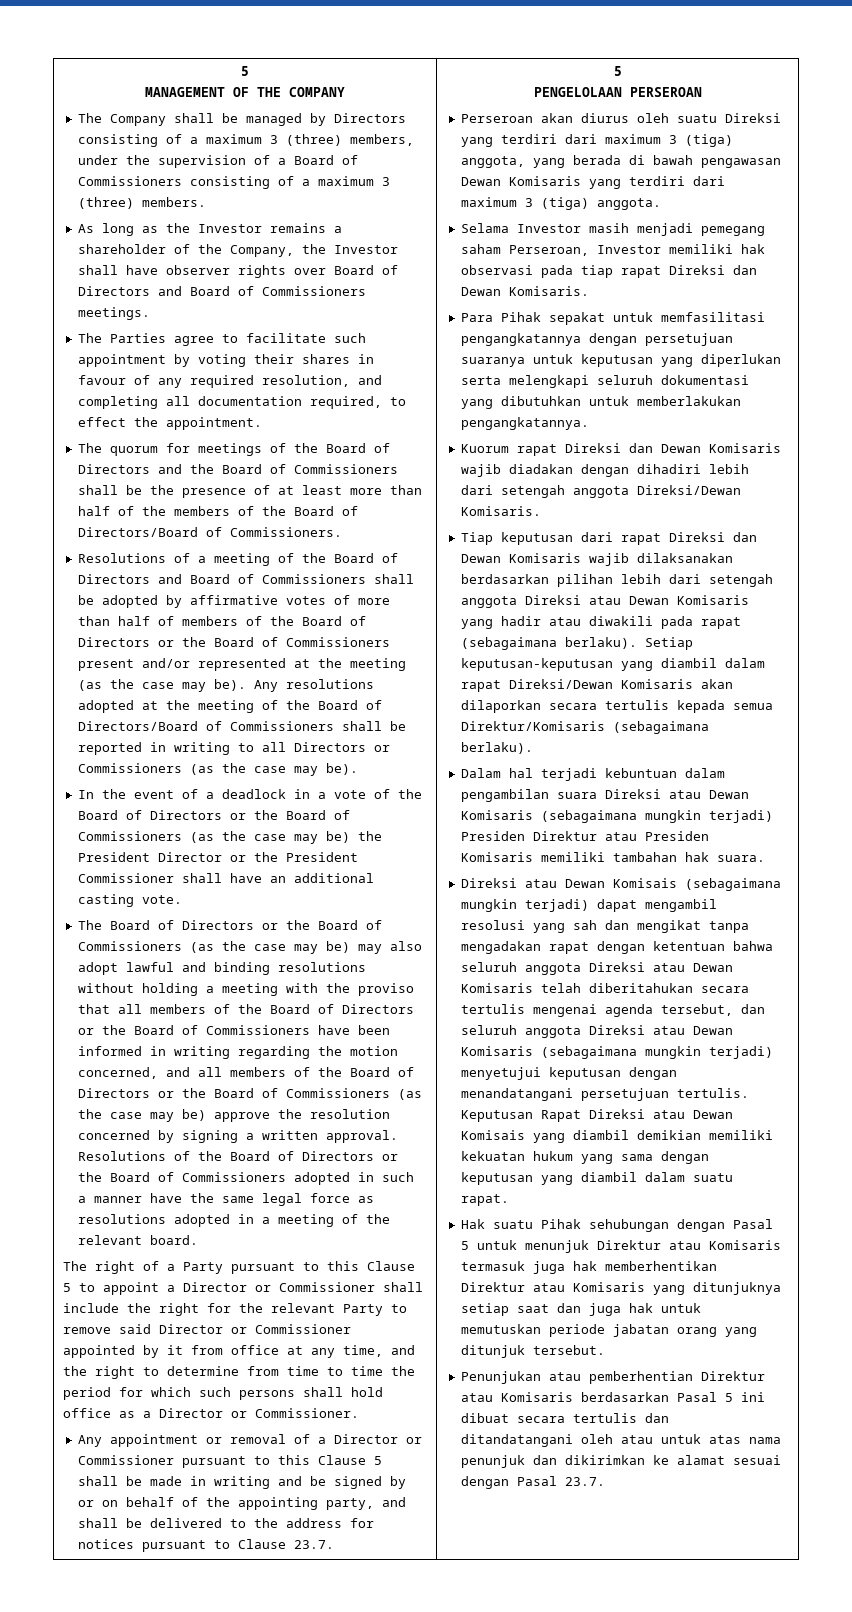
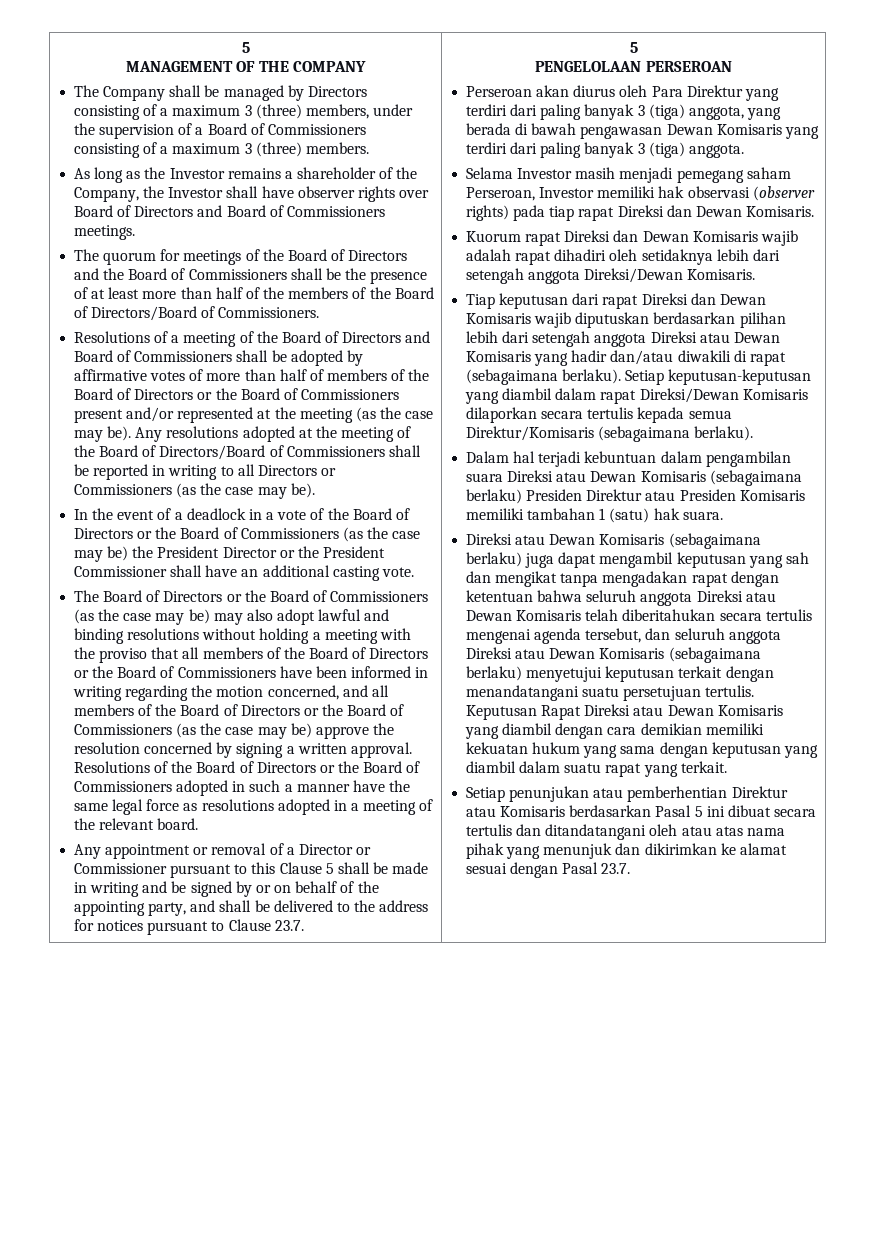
- The Parties agree to facilitate such appointment by voting their shares in favour of any required resolution, and completing all documentation required, to effect the appointment.
- The right of a Party pursuant to this Clause 5 to appoint a Director or Commissioner shall include the right for the relevant Party to remove said Director or Commissioner appointed by it from office at any time, and the right to determine from time to time the period for which such persons shall hold office as a Director or Commissioner.
- Perseroan akan diurus oleh suatu Direksi yang terdiri dari maximum 3 (tiga) anggota, yang berada di bawah pengawasan Dewan Komisaris yang terdiri dari maximum 3 (tiga) anggota.
+ Perseroan akan diurus oleh Para Direktur yang terdiri dari paling banyak 3 (tiga) anggota, yang berada di bawah pengawasan Dewan Komisaris yang terdiri dari paling banyak 3 (tiga) anggota.
- Selama Investor masih menjadi pemegang saham Perseroan, Investor memiliki hak observasi pada tiap rapat Direksi dan Dewan Komisaris.
+ Selama Investor masih menjadi pemegang saham Perseroan, Investor memiliki hak observasi (observer rights) pada tiap rapat Direksi dan Dewan Komisaris.
- Para Pihak sepakat untuk memfasilitasi pengangkatannya dengan persetujuan suaranya untuk keputusan yang diperlukan serta melengkapi seluruh dokumentasi yang dibutuhkan untuk memberlakukan pengangkatannya.
- Kuorum rapat Direksi dan Dewan Komisaris wajib diadakan dengan dihadiri lebih dari setengah anggota Direksi/Dewan Komisaris.
+ Kuorum rapat Direksi dan Dewan Komisaris wajib adalah rapat dihadiri oleh setidaknya lebih dari setengah anggota Direksi/Dewan Komisaris.
- Tiap keputusan dari rapat Direksi dan Dewan Komisaris wajib dilaksanakan berdasarkan pilihan lebih dari setengah anggota Direksi atau Dewan Komisaris yang hadir atau diwakili pada rapat (sebagaimana berlaku).
+ Tiap keputusan dari rapat Direksi dan Dewan Komisaris wajib diputuskan berdasarkan pilihan lebih dari setengah anggota Direksi atau Dewan Komisaris yang hadir dan/atau diwakili di rapat (sebagaimana berlaku).
- Setiap keputusan-keputusan yang diambil dalam rapat Direksi/Dewan Komisaris akan dilaporkan secara tertulis kepada semua Direktur/Komisaris (sebagaimana berlaku).
+ Setiap keputusan-keputusan yang diambil dalam rapat Direksi/Dewan Komisaris dilaporkan secara tertulis kepada semua Direktur/Komisaris (sebagaimana berlaku).
- Dalam hal terjadi kebuntuan dalam pengambilan suara Direksi atau Dewan Komisaris (sebagaimana mungkin terjadi) Presiden Direktur atau Presiden Komisaris memiliki tambahan hak suara.
+ Dalam hal terjadi kebuntuan dalam pengambilan suara Direksi atau Dewan Komisaris (sebagaimana berlaku) Presiden Direktur atau Presiden Komisaris memiliki tambahan 1 (satu) hak suara.
- Direksi atau Dewan Komisais (sebagaimana mungkin terjadi) dapat mengambil resolusi yang sah dan mengikat tanpa mengadakan rapat dengan ketentuan bahwa seluruh anggota Direksi atau Dewan Komisaris telah diberitahukan secara tertulis mengenai agenda tersebut, dan seluruh anggota Direksi atau Dewan Komisaris (sebagaimana mungkin terjadi) menyetujui keputusan dengan menandatangani persetujuan tertulis.
+ Direksi atau Dewan Komisaris (sebagaimana berlaku) juga dapat mengambil keputusan yang sah dan mengikat tanpa mengadakan rapat dengan ketentuan bahwa seluruh anggota Direksi atau Dewan Komisaris telah diberitahukan secara tertulis mengenai agenda tersebut, dan seluruh anggota Direksi atau Dewan Komisaris (sebagaimana berlaku) menyetujui keputusan terkait dengan menandatangani suatu persetujuan tertulis.
- Keputusan Rapat Direksi atau Dewan Komisais yang diambil demikian memiliki kekuatan hukum yang sama dengan keputusan yang diambil dalam suatu rapat.
- Hak suatu Pihak sehubungan dengan Pasal 5 untuk menunjuk Direktur atau Komisaris termasuk juga hak memberhentikan Direktur atau Komisaris yang ditunjuknya setiap saat dan juga hak untuk memutuskan periode jabatan orang yang ditunjuk tersebut.
- Penunjukan atau pemberhentian Direktur atau Komisaris berdasarkan Pasal 5 ini dibuat secara tertulis dan ditandatangani oleh atau untuk atas nama penunjuk dan dikirimkan ke alamat sesuai dengan Pasal 23.7.
+ Keputusan Rapat Direksi atau Dewan Komisaris yang diambil dengan cara demikian memiliki kekuatan hukum yang sama dengan keputusan yang diambil dalam suatu rapat yang terkait.
+ Setiap penunjukan atau pemberhentian Direktur atau Komisaris berdasarkan Pasal 5 ini dibuat secara tertulis dan ditandatangani oleh atau atas nama pihak yang menunjuk dan dikirimkan ke alamat sesuai dengan Pasal 23.7.

